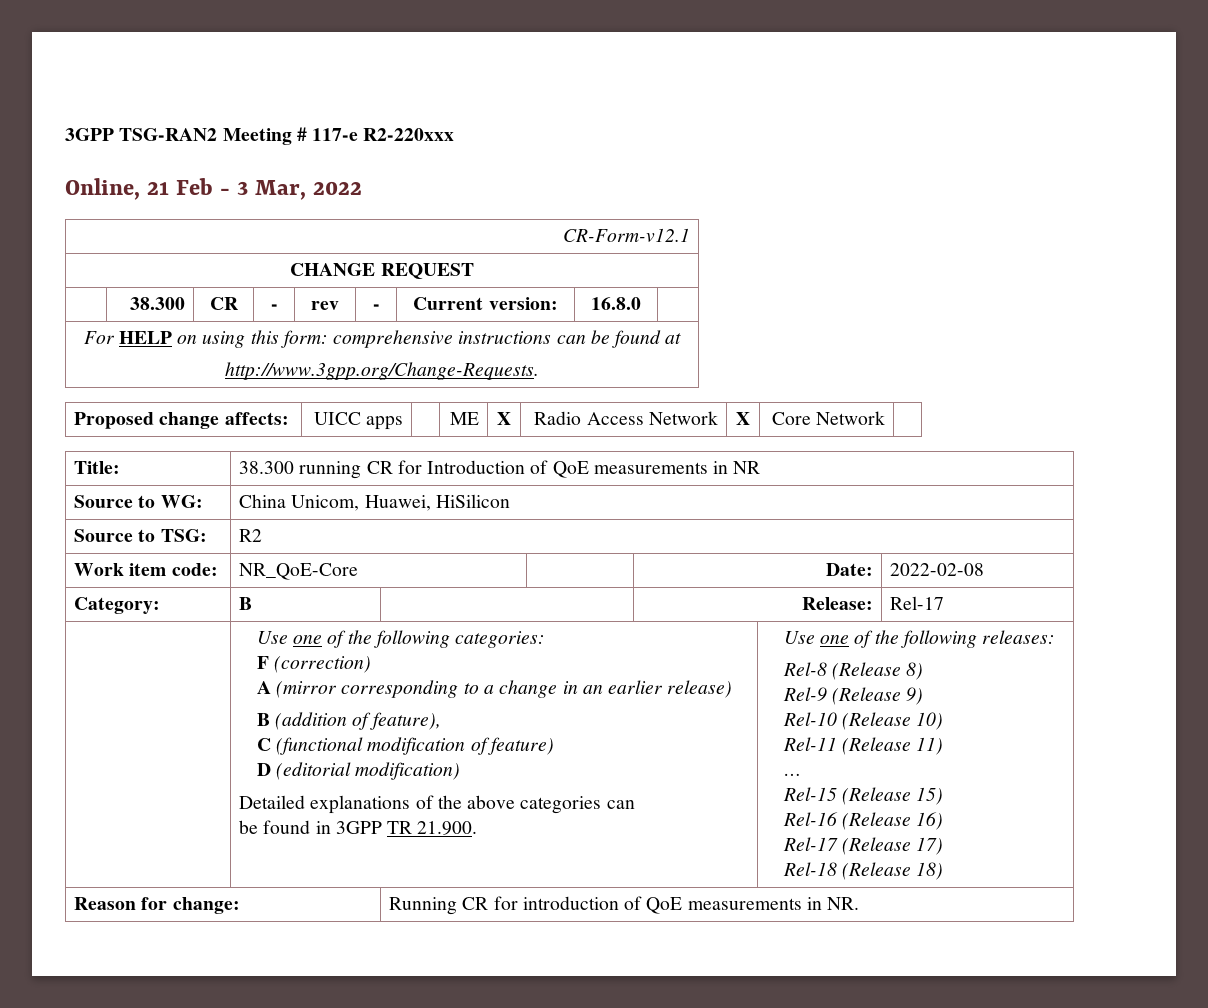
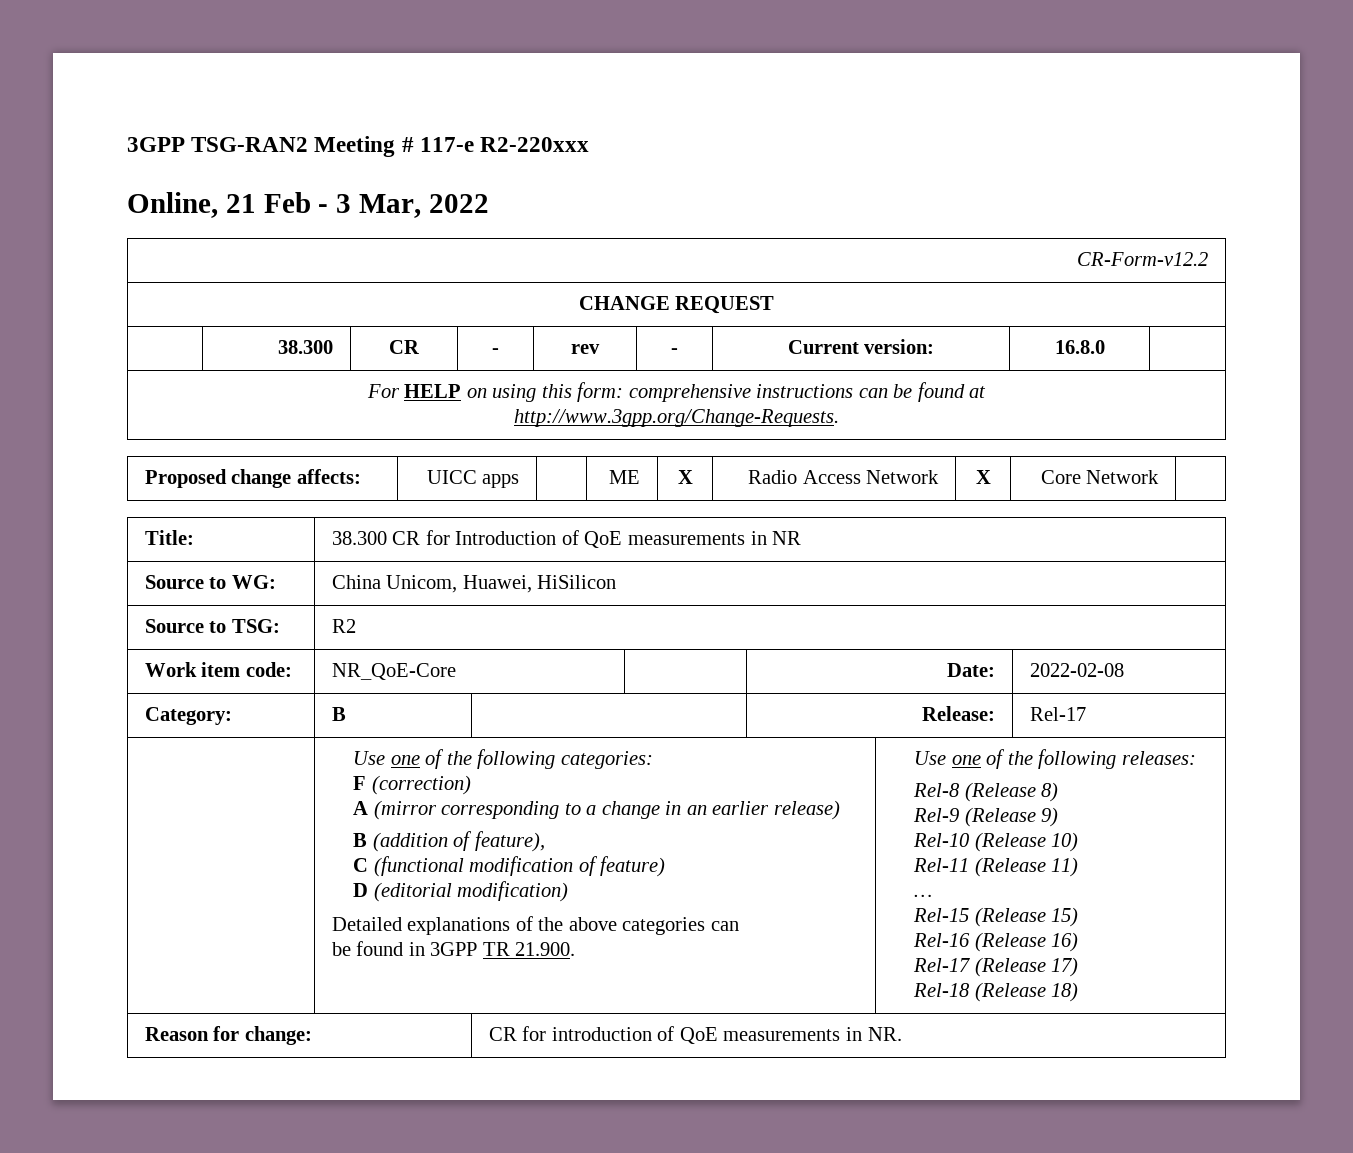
- CR-Form-v12.1
+ CR-Form-v12.2
- Title: | 38.300 running CR for Introduction of QoE measurements in NR
+ Title: | 38.300 CR for Introduction of QoE measurements in NR
- Reason for change: | Running CR for introduction of QoE measurements in NR.
+ Reason for change: | CR for introduction of QoE measurements in NR.

